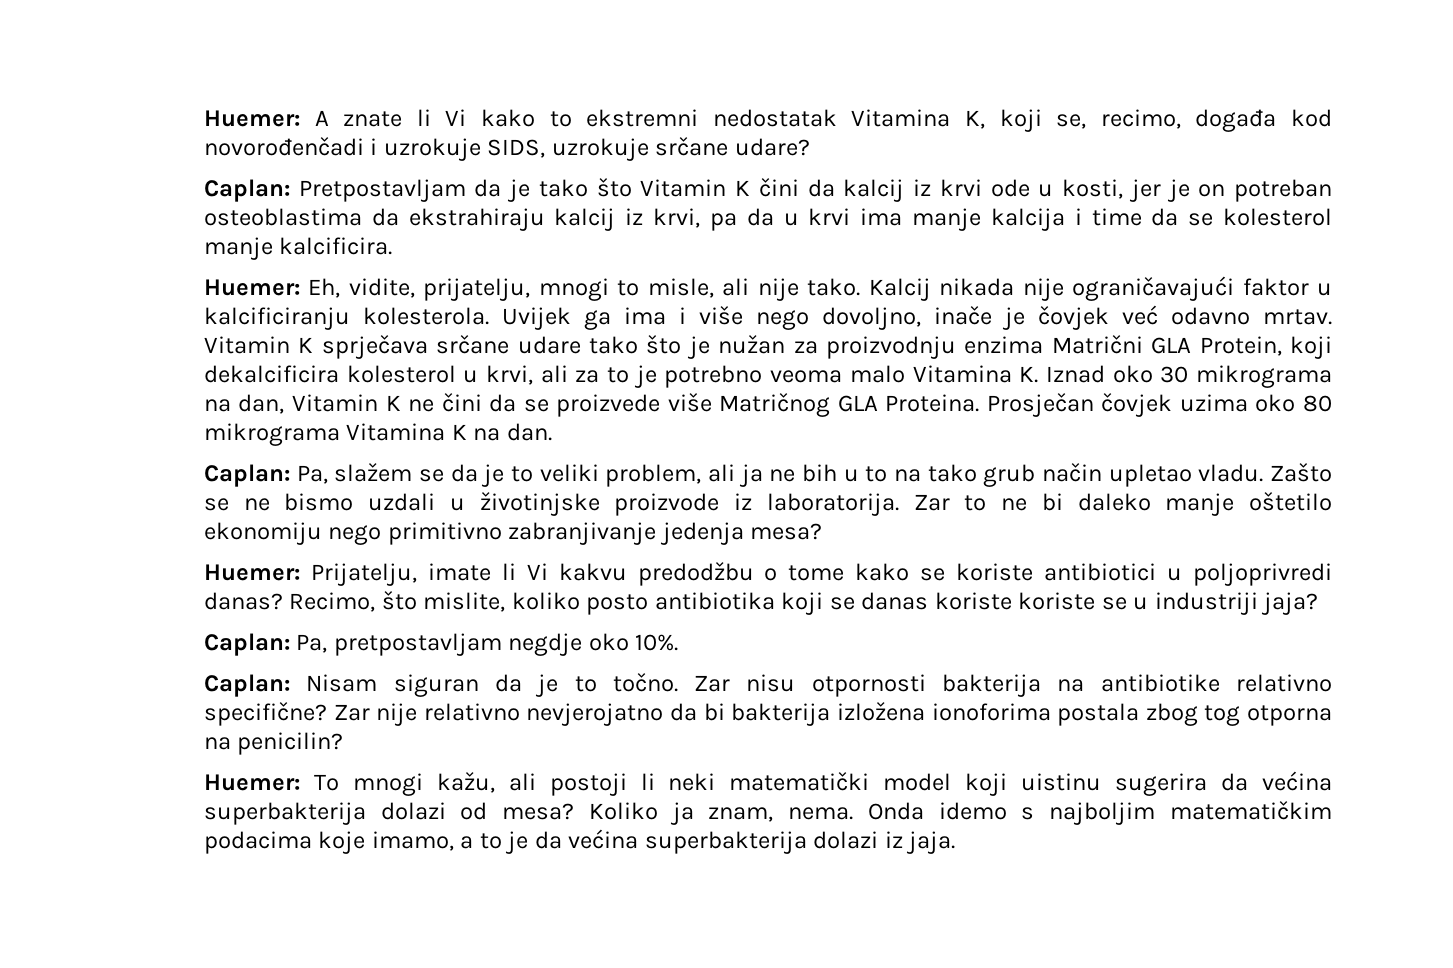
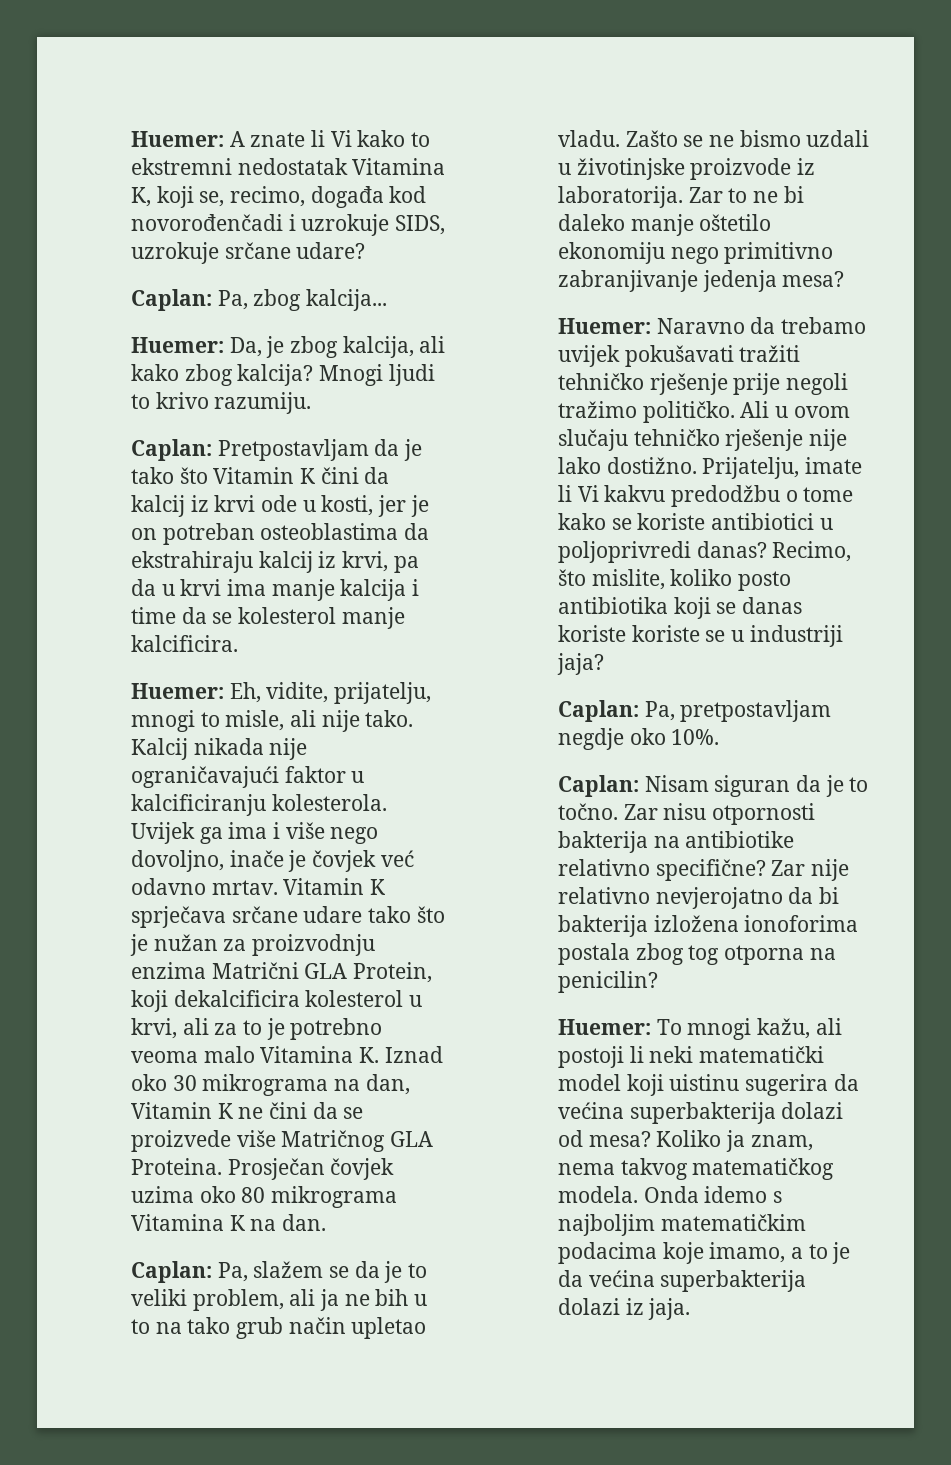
+ Caplan: Pa, zbog kalcija...
+ Huemer: Da, je zbog kalcija, ali kako zbog kalcija? Mnogi ljudi to krivo razumiju.
- Huemer: Prijatelju, imate li Vi kakvu predodžbu o tome kako se koriste antibiotici u poljoprivredi danas?
+ Huemer: Naravno da trebamo uvijek pokušavati tražiti tehničko rješenje prije negoli tražimo političko. Ali u ovom slučaju tehničko rješenje nije lako dostižno. Prijatelju, imate li Vi kakvu predodžbu o tome kako se koriste antibiotici u poljoprivredi danas?
- Koliko ja znam, nema.
+ Koliko ja znam, nema takvog matematičkog modela.

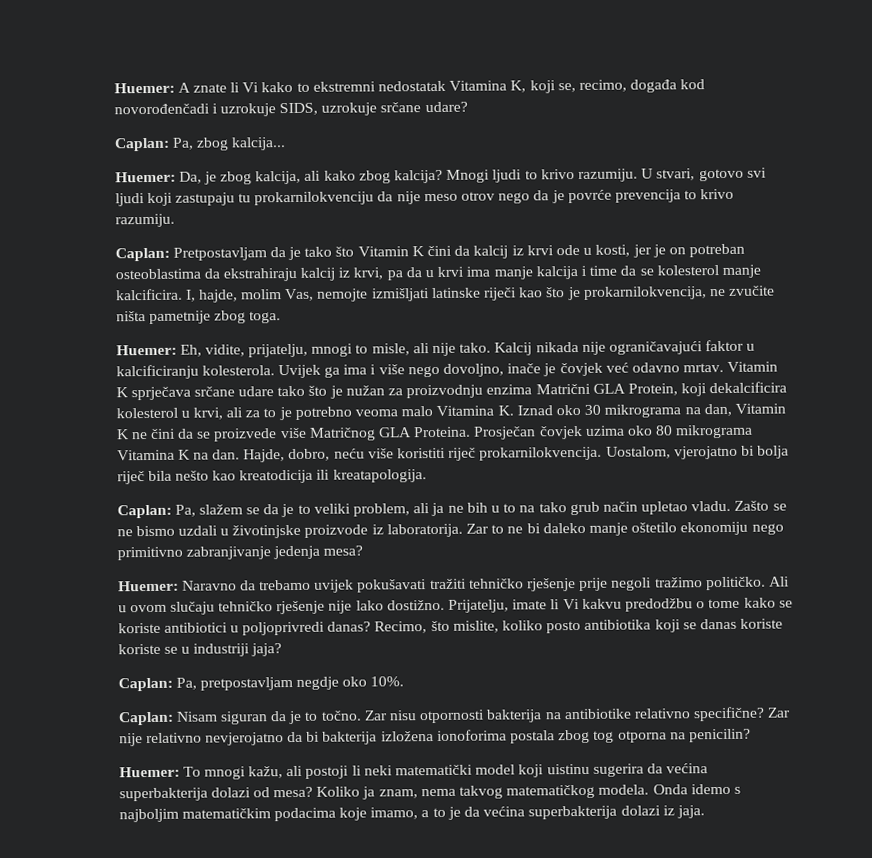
+ U stvari, gotovo svi ljudi koji zastupaju tu prokarnilokvenciju da nije meso otrov nego da je povrće prevencija to krivo razumiju.
+ I, hajde, molim Vas, nemojte izmišljati latinske riječi kao što je prokarnilokvencija, ne zvučite ništa pametnije zbog toga.
+ Hajde, dobro, neću više koristiti riječ prokarnilokvencija. Uostalom, vjerojatno bi bolja riječ bila nešto kao kreatodicija ili kreatapologija.

